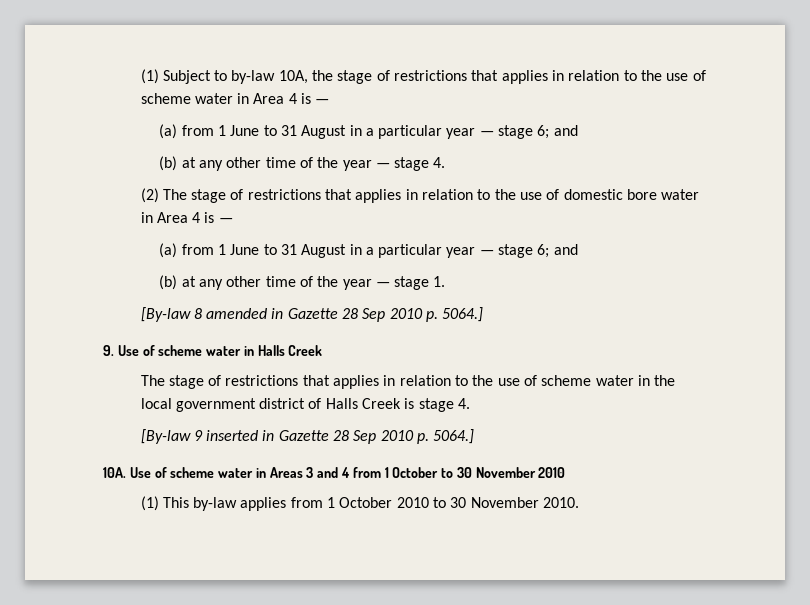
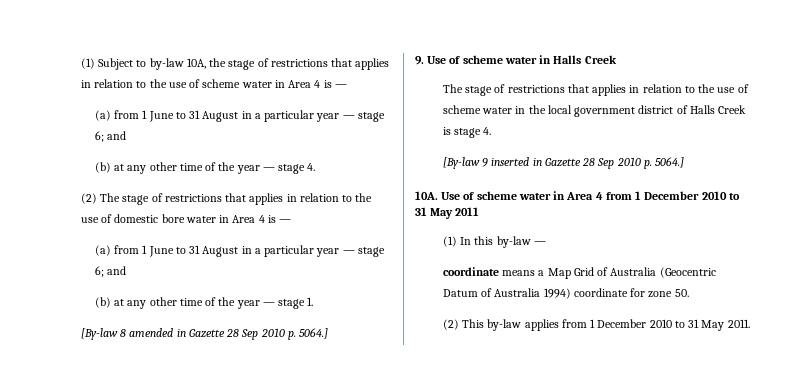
- Use of scheme water in Areas 3 and 4 from 1 October to 30 November 2010
- (1) This by-law applies from 1 October 2010 to 30 November 2010.
+ Use of scheme water in Area 4 from 1 December 2010 to 31 May 2011
+ (1) In this by-law —
+ coordinate means a Map Grid of Australia (Geocentric Datum of Australia 1994) coordinate for zone 50.
+ (2) This by-law applies from 1 December 2010 to 31 May 2011.

